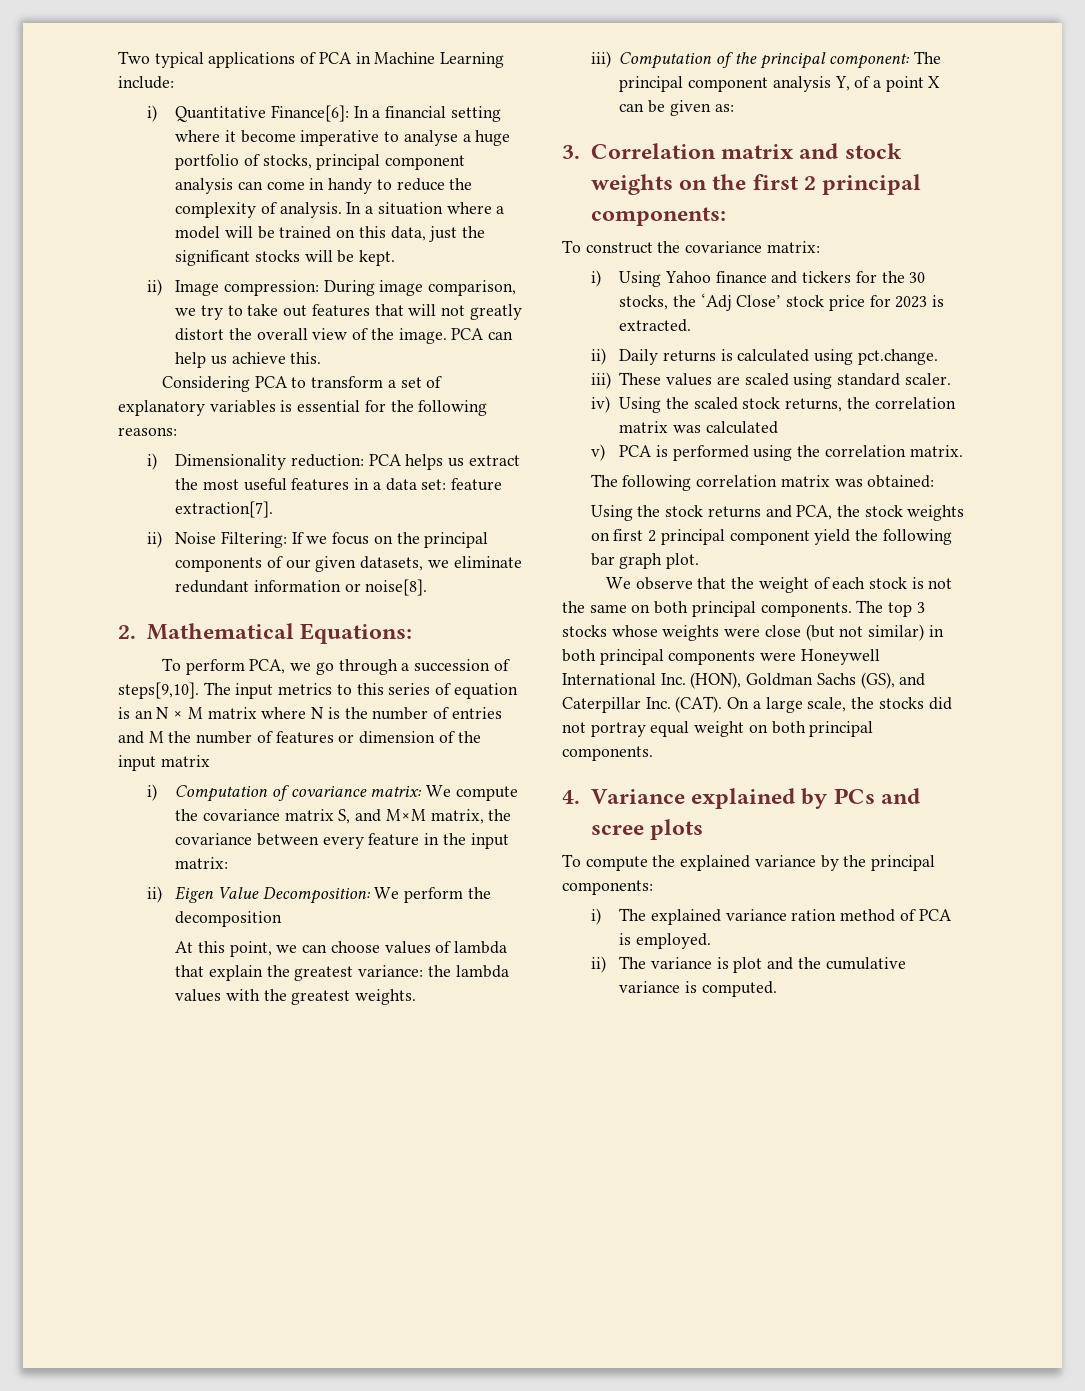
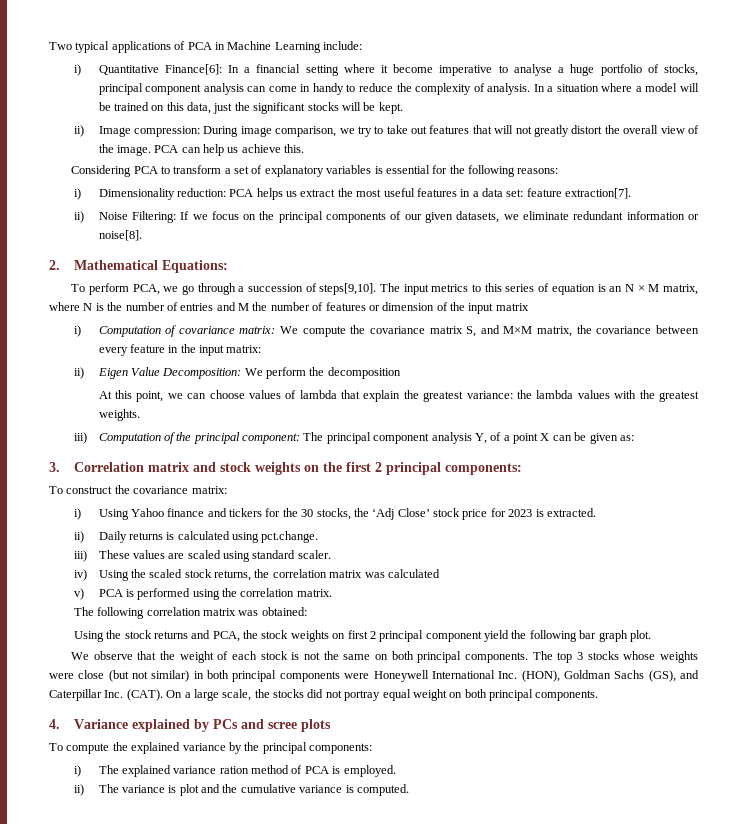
- The input metrics to this series of equation is an N × M matrix where N is the number of entries and M the number of features or dimension of the input matrix
+ The input metrics to this series of equation is an N × M matrix, where N is the number of entries and M the number of features or dimension of the input matrix

